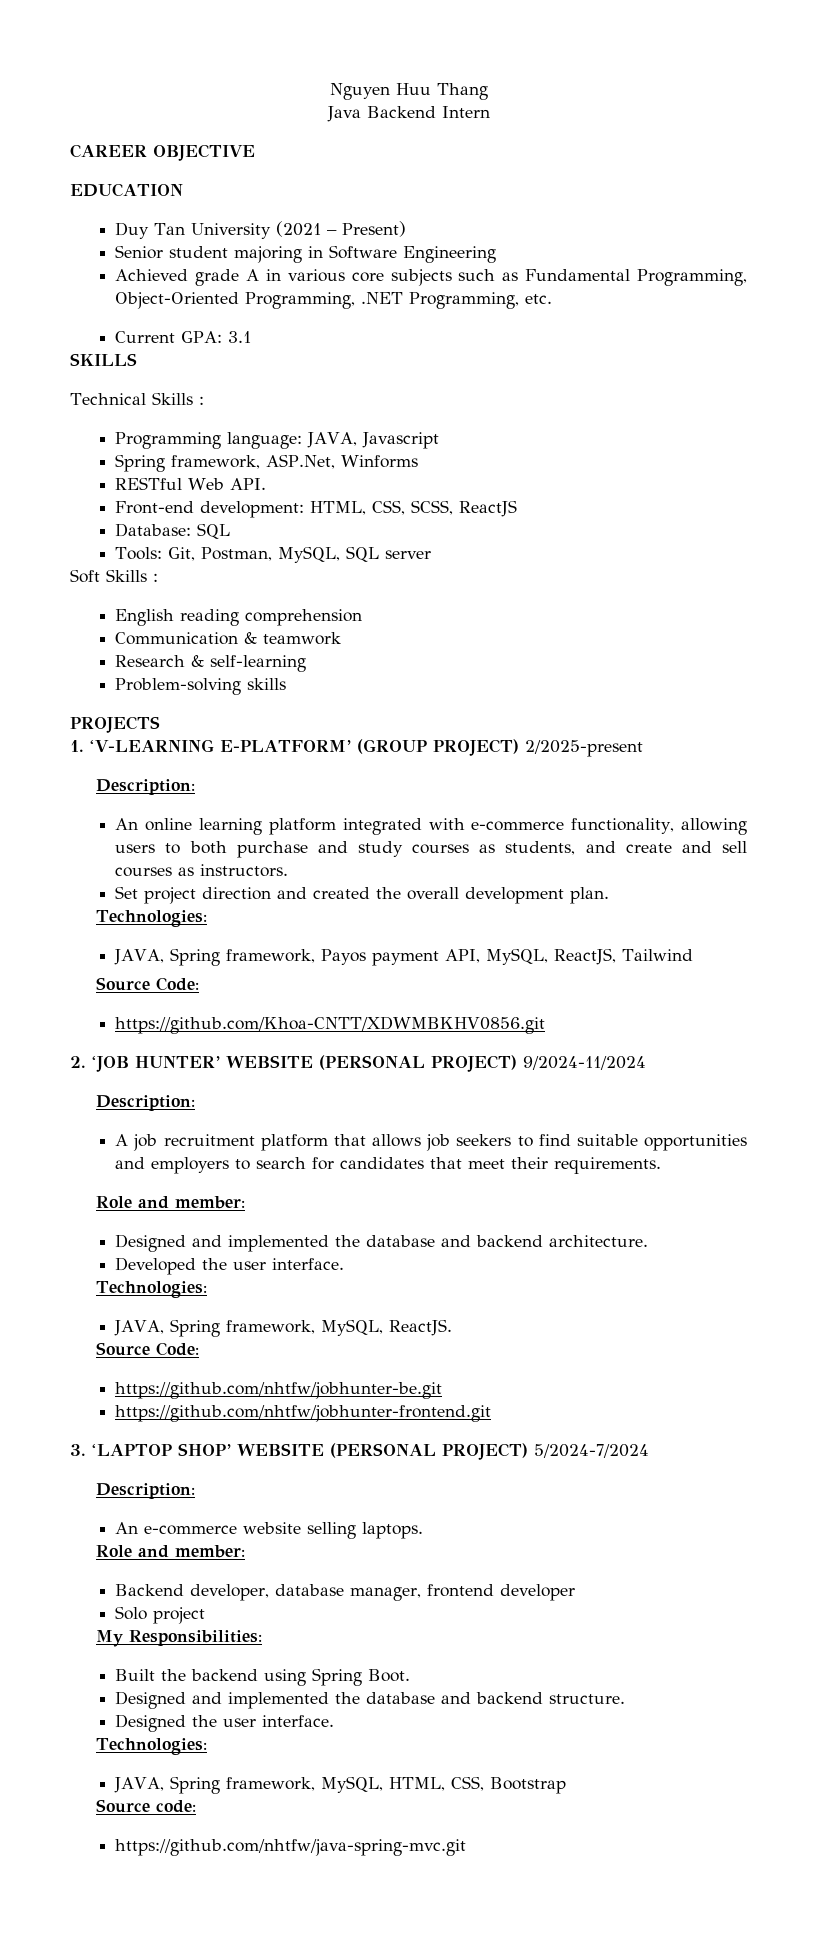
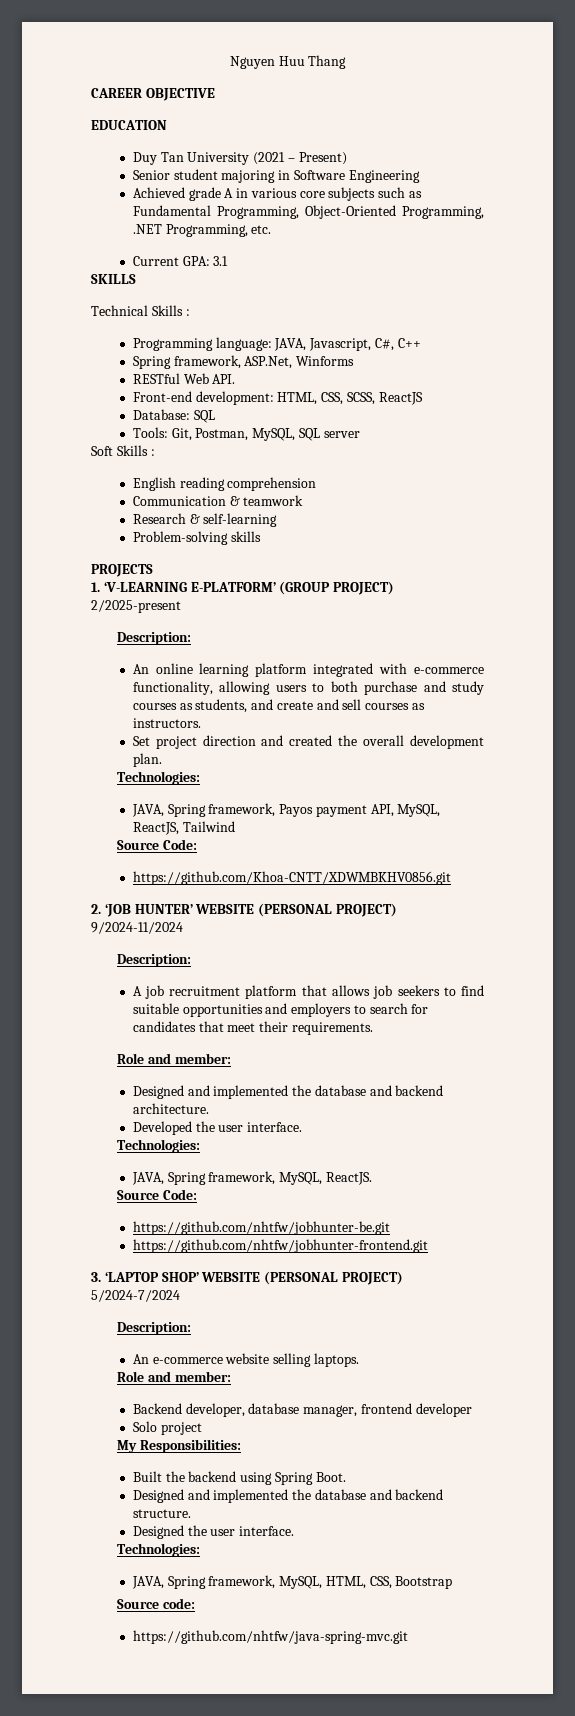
- Java Backend Intern
- Programming language: JAVA, Javascript
+ Programming language: JAVA, Javascript, C#, C++

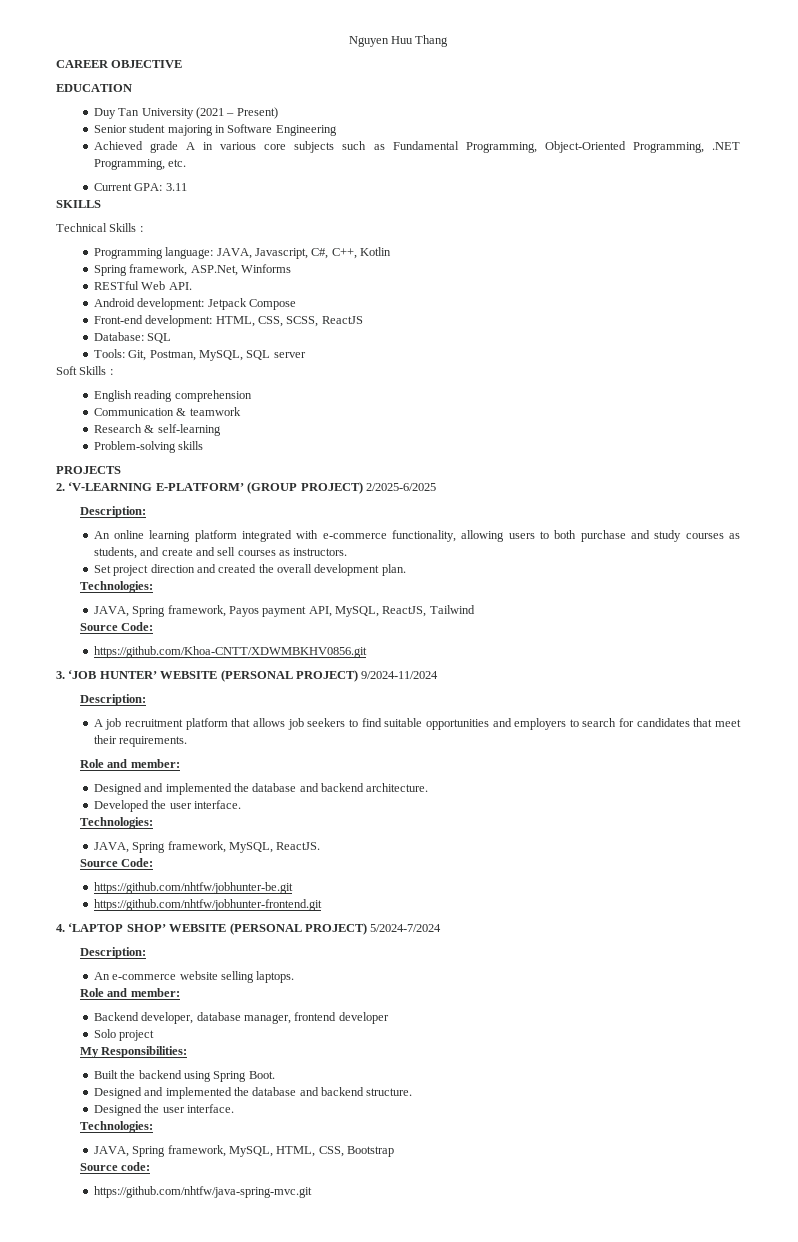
- Current GPA: 3.1
+ Current GPA: 3.11
- Programming language: JAVA, Javascript, C#, C++
+ Programming language: JAVA, Javascript, C#, C++, Kotlin
+ Android development: Jetpack Compose
- 1. ‘V-LEARNING E-PLATFORM’ (GROUP PROJECT) 2/2025-present
+ 2. ‘V-LEARNING E-PLATFORM’ (GROUP PROJECT) 2/2025-6/2025
- 2. ‘JOB HUNTER’ WEBSITE (PERSONAL PROJECT) 9/2024-11/2024
+ 3. ‘JOB HUNTER’ WEBSITE (PERSONAL PROJECT) 9/2024-11/2024
- 3. ‘LAPTOP SHOP’ WEBSITE (PERSONAL PROJECT) 5/2024-7/2024
+ 4. ‘LAPTOP SHOP’ WEBSITE (PERSONAL PROJECT) 5/2024-7/2024

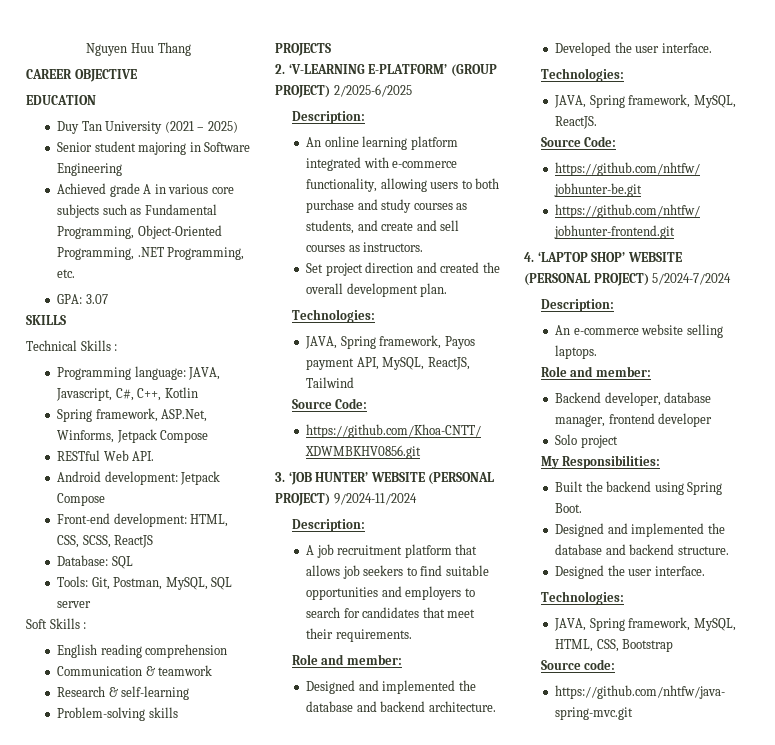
- Duy Tan University (2021 – Present)
+ Duy Tan University (2021 – 2025)
- Current GPA: 3.11
+ GPA: 3.07
- Spring framework, ASP.Net, Winforms
+ Spring framework, ASP.Net, Winforms, Jetpack Compose

